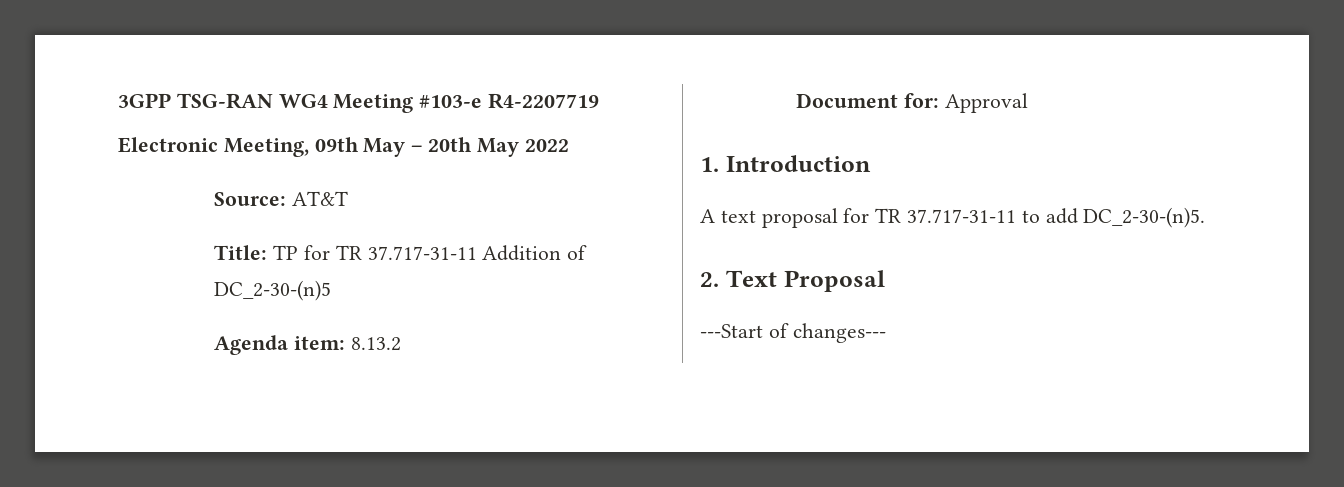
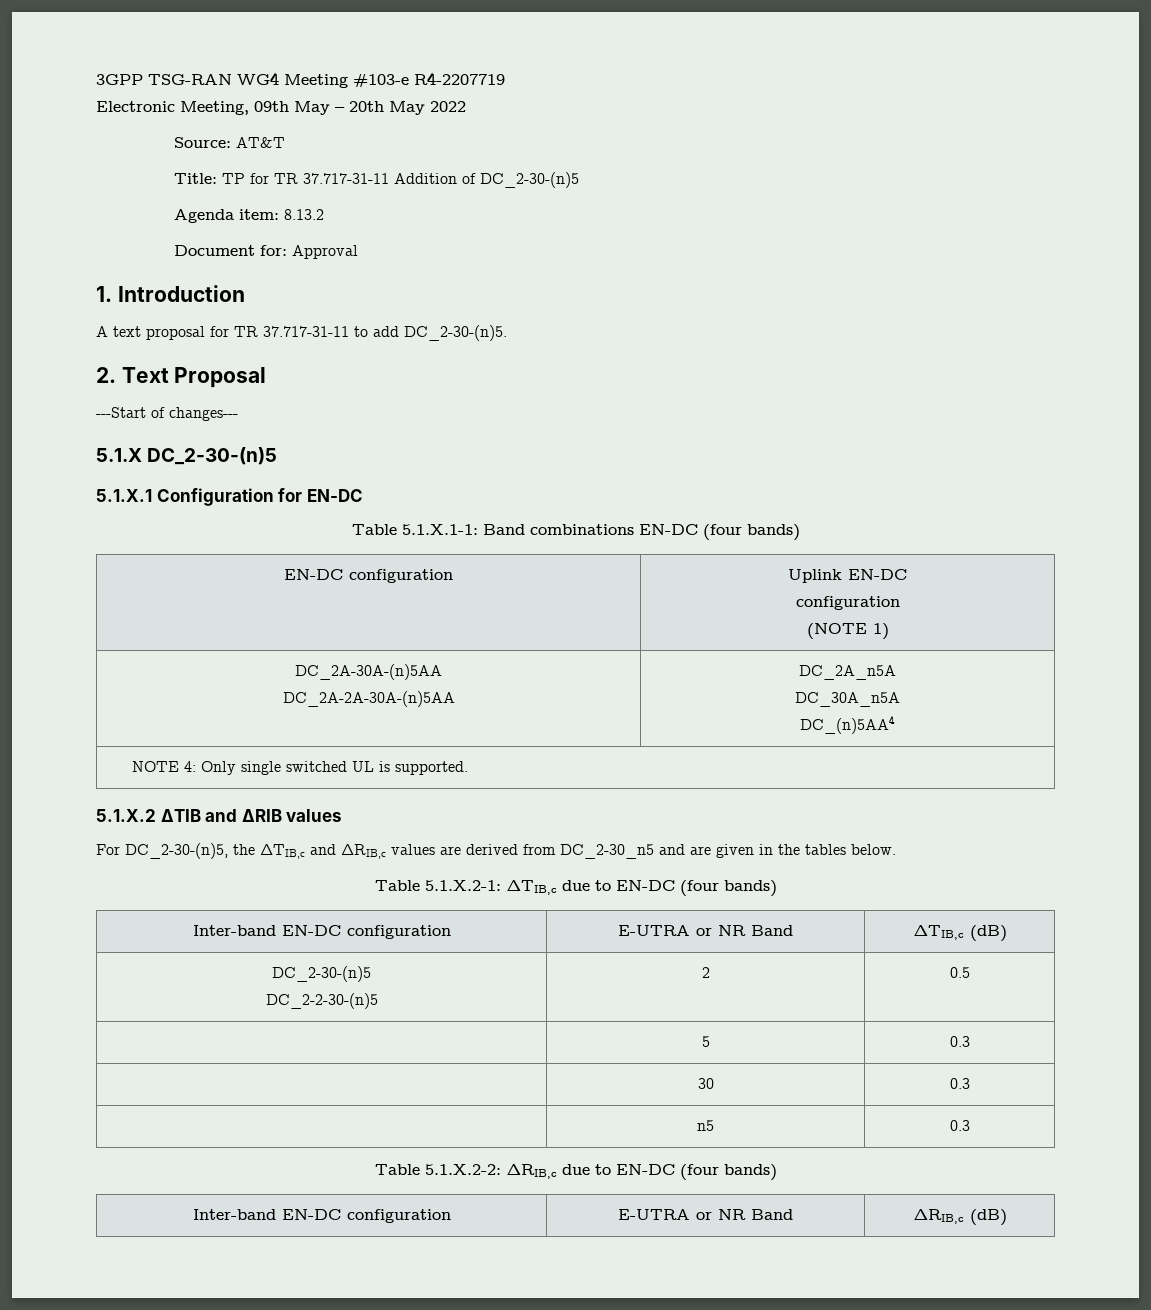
+ 5.1.X DC_2-30-(n)5
+ 5.1.X.1 Configuration for EN-DC
+ Table 5.1.X.1-1: Band combinations EN-DC (four bands)
+ EN-DC configuration | Uplink EN-DC
+ configuration
+ (NOTE 1)
+ DC_2A-30A-(n)5AA
+ DC_2A-2A-30A-(n)5AA | DC_2A_n5A
+ DC_30A_n5A
+ DC_(n)5AA4
+ NOTE 4: Only single switched UL is supported.
+ 5.1.X.2 ∆TIB and ∆RIB values
+ For DC_2-30-(n)5, the ΔTIB,c and ΔRIB,c values are derived from DC_2-30_n5 and are given in the tables below.
+ Table 5.1.X.2-1: ΔTIB,c due to EN-DC (four bands)
+ Inter-band EN-DC configuration | E-UTRA or NR Band | ΔTIB,c (dB)
+ DC_2-30-(n)5
+ DC_2-2-30-(n)5 | 2 | 0.5
+ | 5 | 0.3
+ | 30 | 0.3
+ | n5 | 0.3
+ Table 5.1.X.2-2: ΔRIB,c due to EN-DC (four bands)
+ Inter-band EN-DC configuration | E-UTRA or NR Band | ΔRIB,c (dB)

